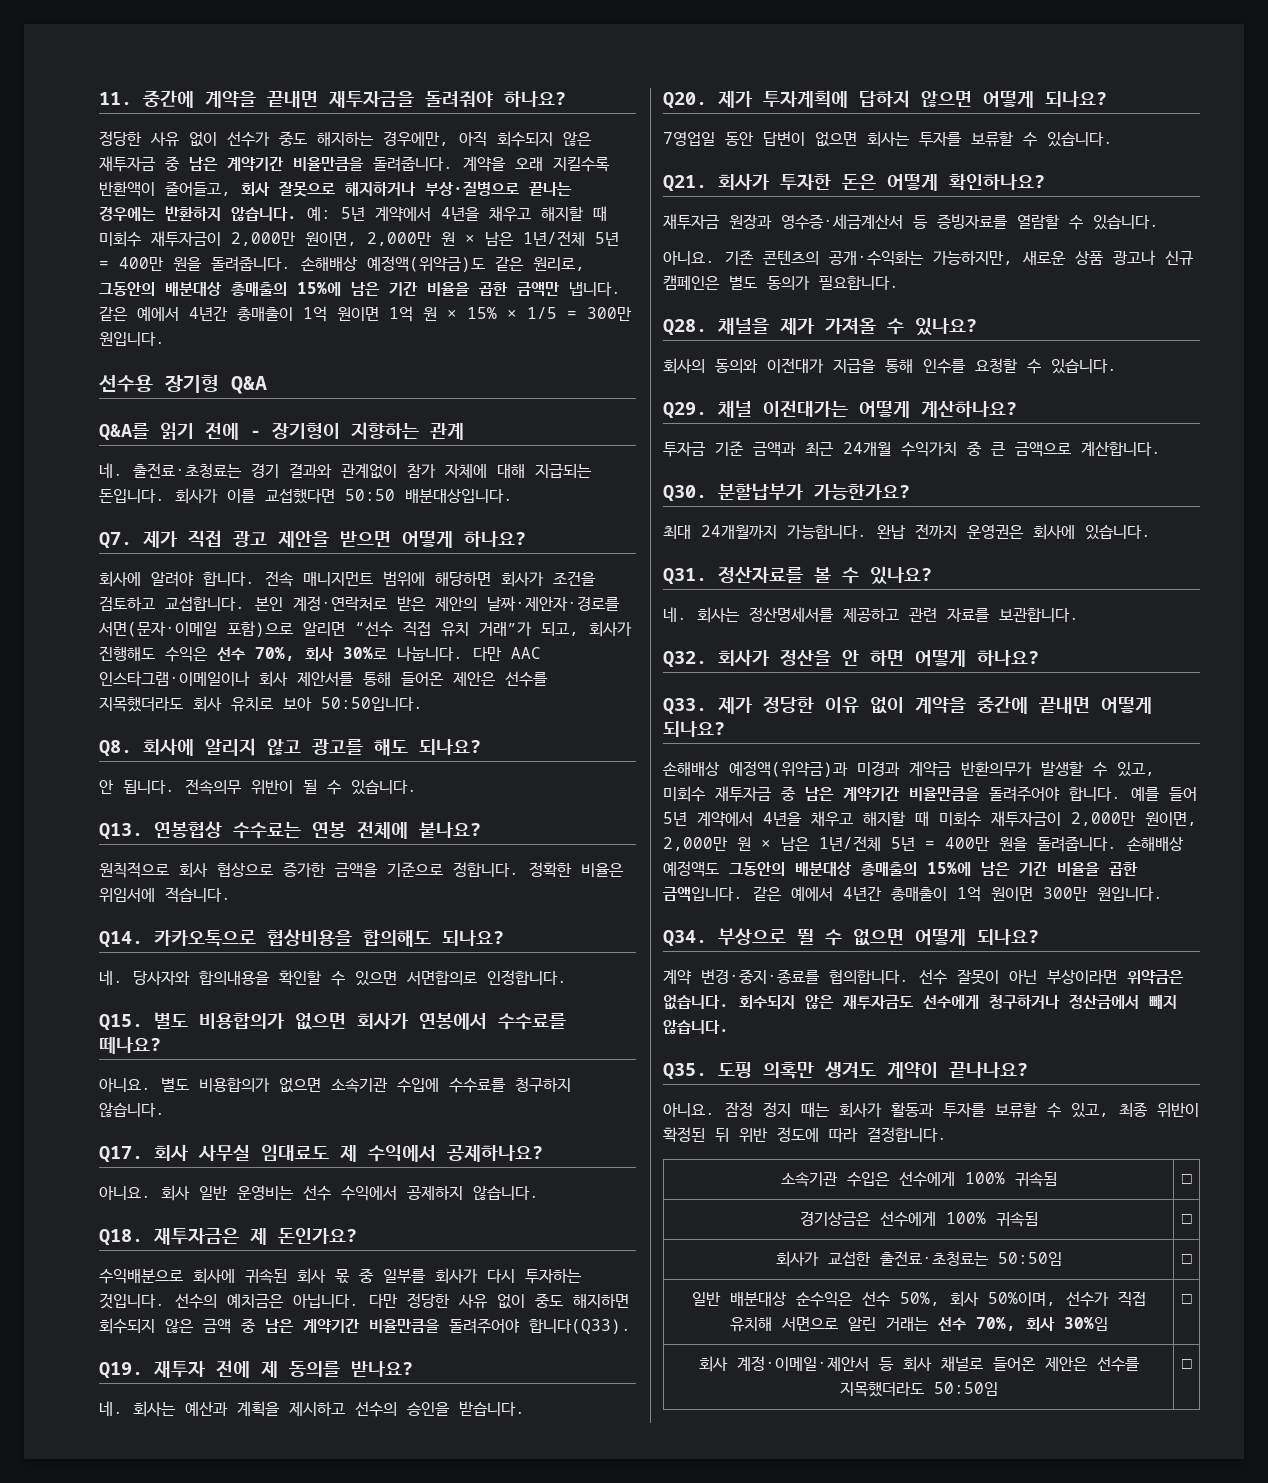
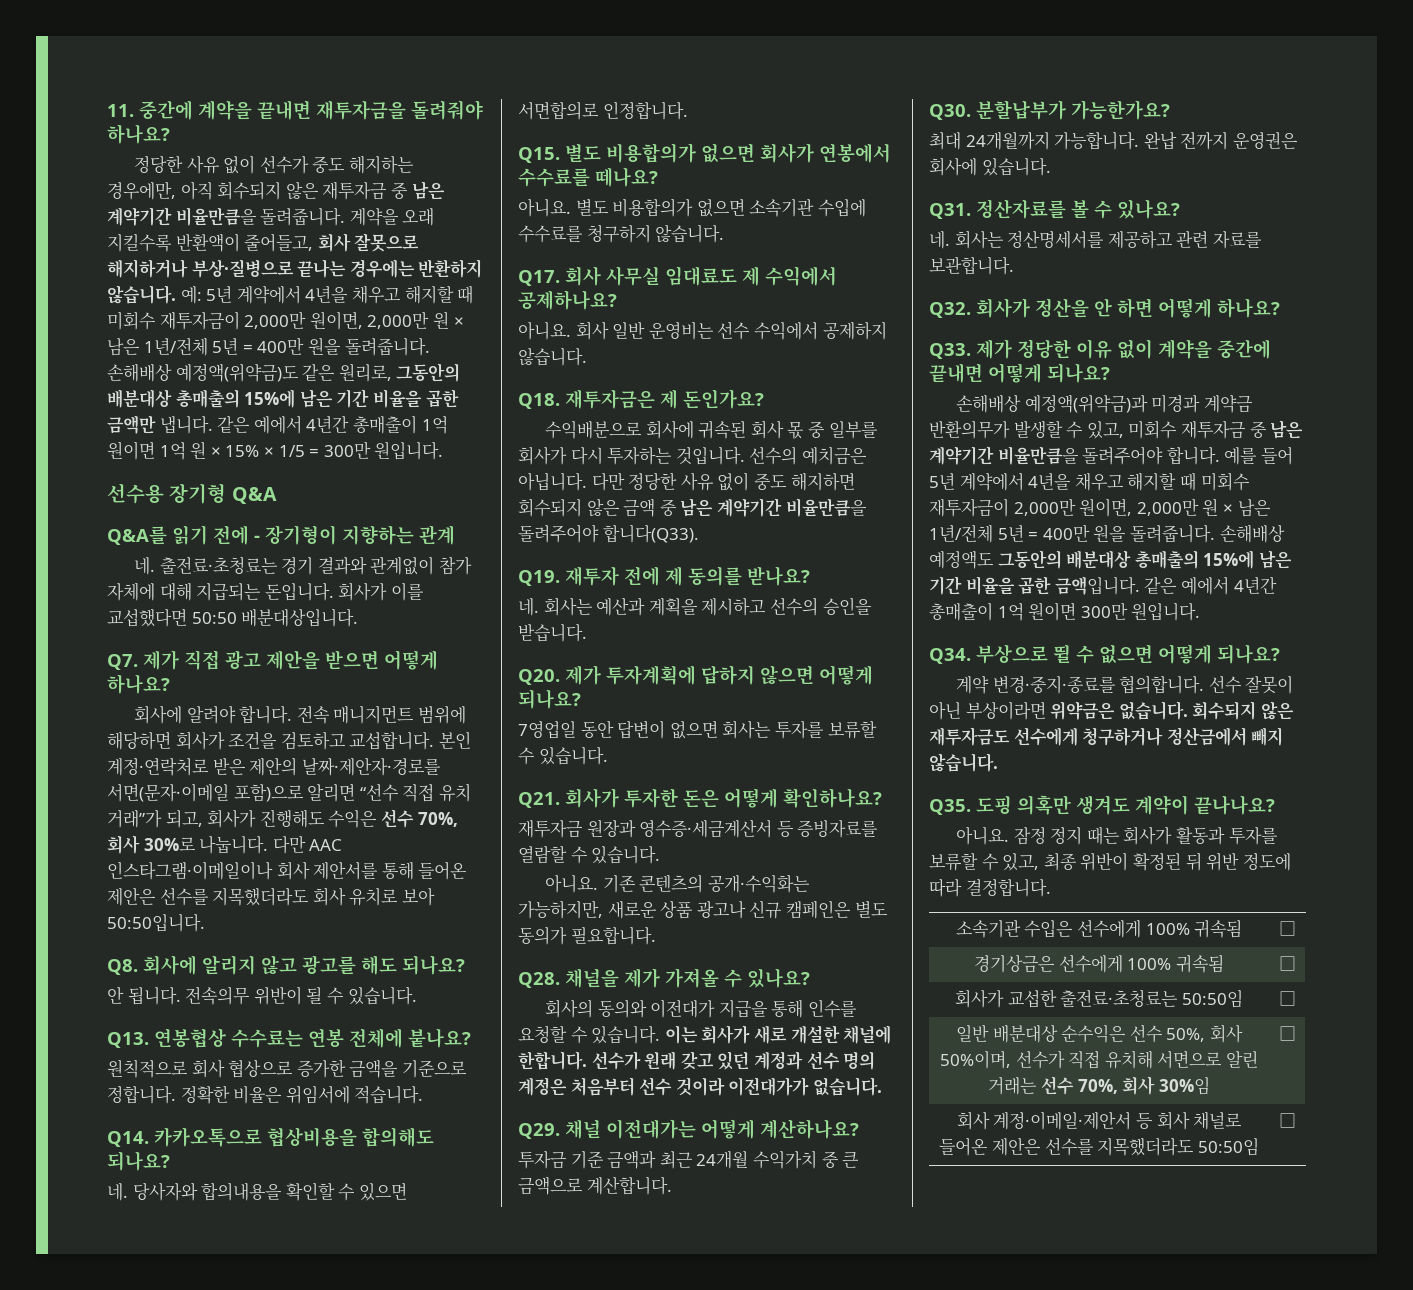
+ 이는 회사가 새로 개설한 채널에 한합니다. 선수가 원래 갖고 있던 계정과 선수 명의 계정은 처음부터 선수 것이라 이전대가가 없습니다.

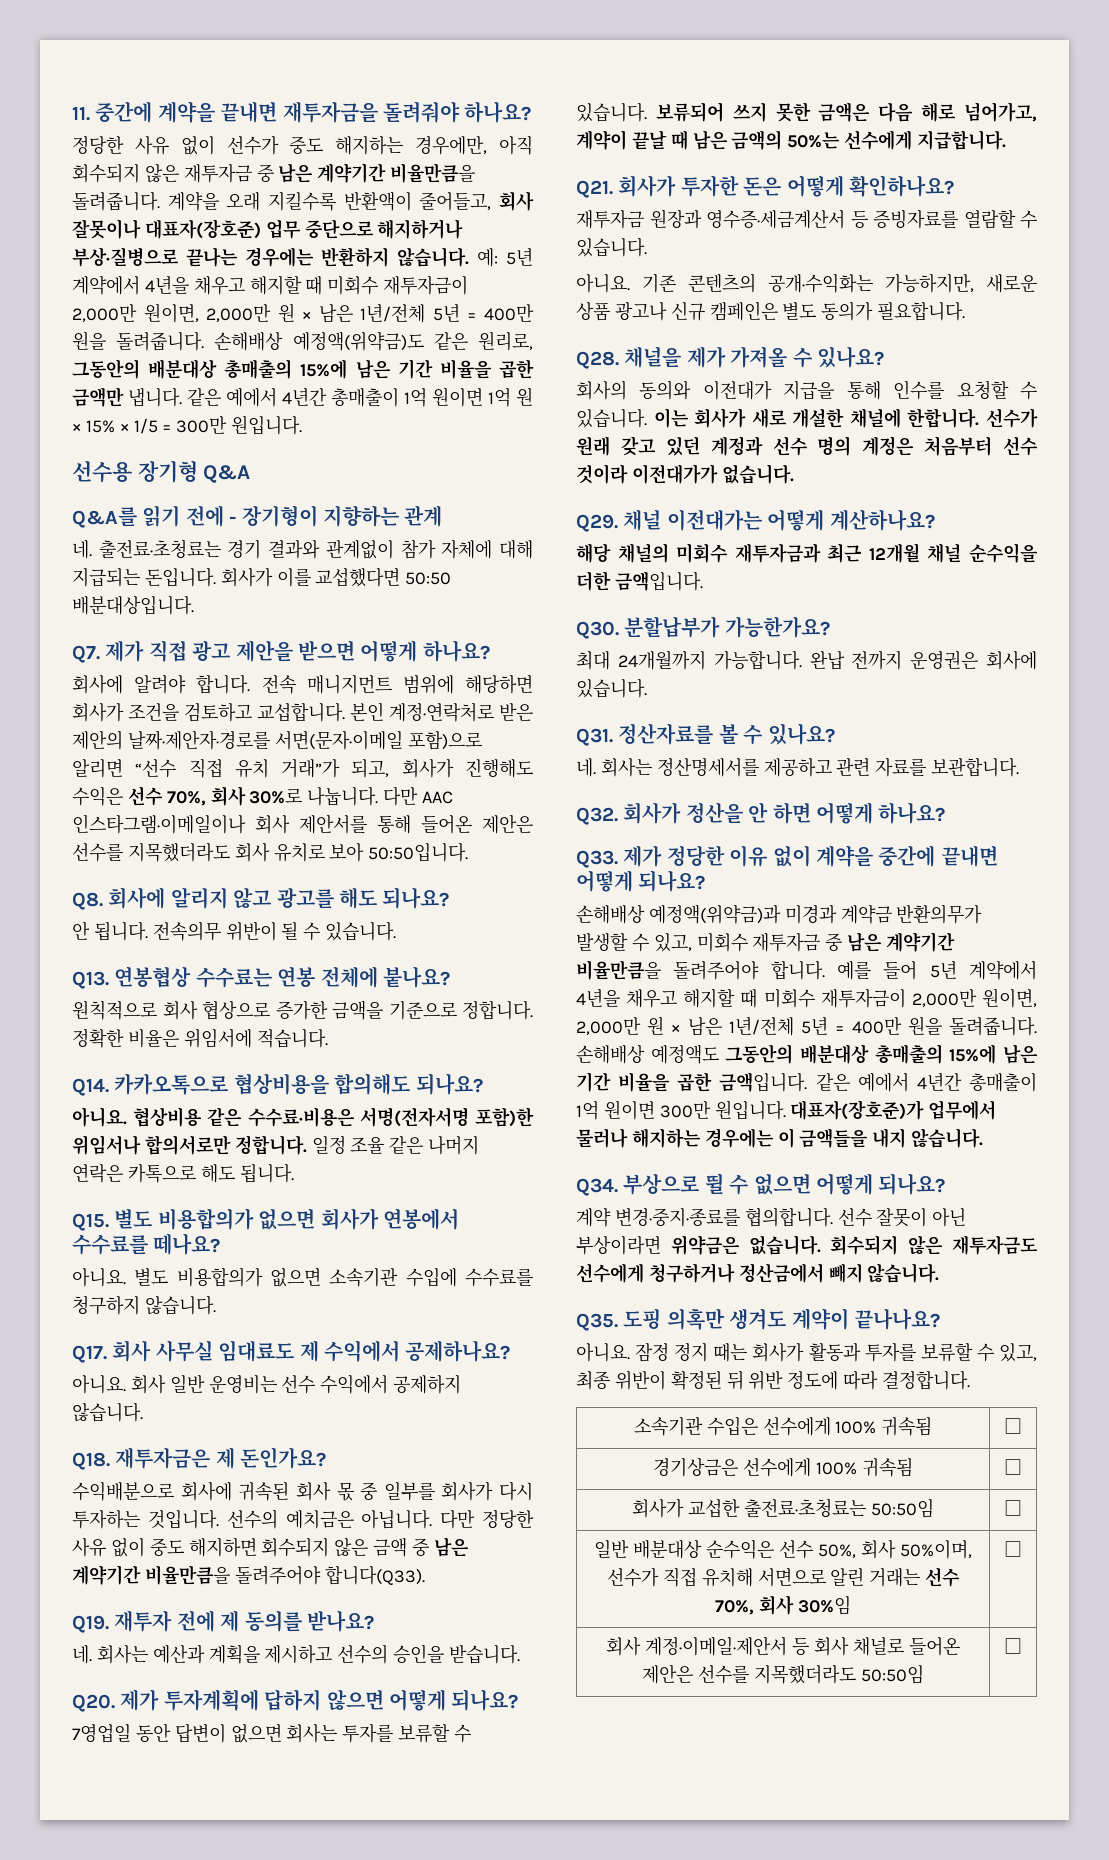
- 계약을 오래 지킬수록 반환액이 줄어들고, 회사 잘못으로 해지하거나 부상·질병으로 끝나는 경우에는 반환하지 않습니다.
+ 계약을 오래 지킬수록 반환액이 줄어들고, 회사 잘못이나 대표자(장호준) 업무 중단으로 해지하거나 부상·질병으로 끝나는 경우에는 반환하지 않습니다.
- 네. 당사자와 합의내용을 확인할 수 있으면 서면합의로 인정합니다.
+ 아니요. 협상비용 같은 수수료·비용은 서명(전자서명 포함)한 위임서나 합의서로만 정합니다. 일정 조율 같은 나머지 연락은 카톡으로 해도 됩니다.
+ 보류되어 쓰지 못한 금액은 다음 해로 넘어가고, 계약이 끝날 때 남은 금액의 50%는 선수에게 지급합니다.
- 투자금 기준 금액과 최근 24개월 수익가치 중 큰 금액으로 계산합니다.
+ 해당 채널의 미회수 재투자금과 최근 12개월 채널 순수익을 더한 금액입니다.
+ 대표자(장호준)가 업무에서 물러나 해지하는 경우에는 이 금액들을 내지 않습니다.

